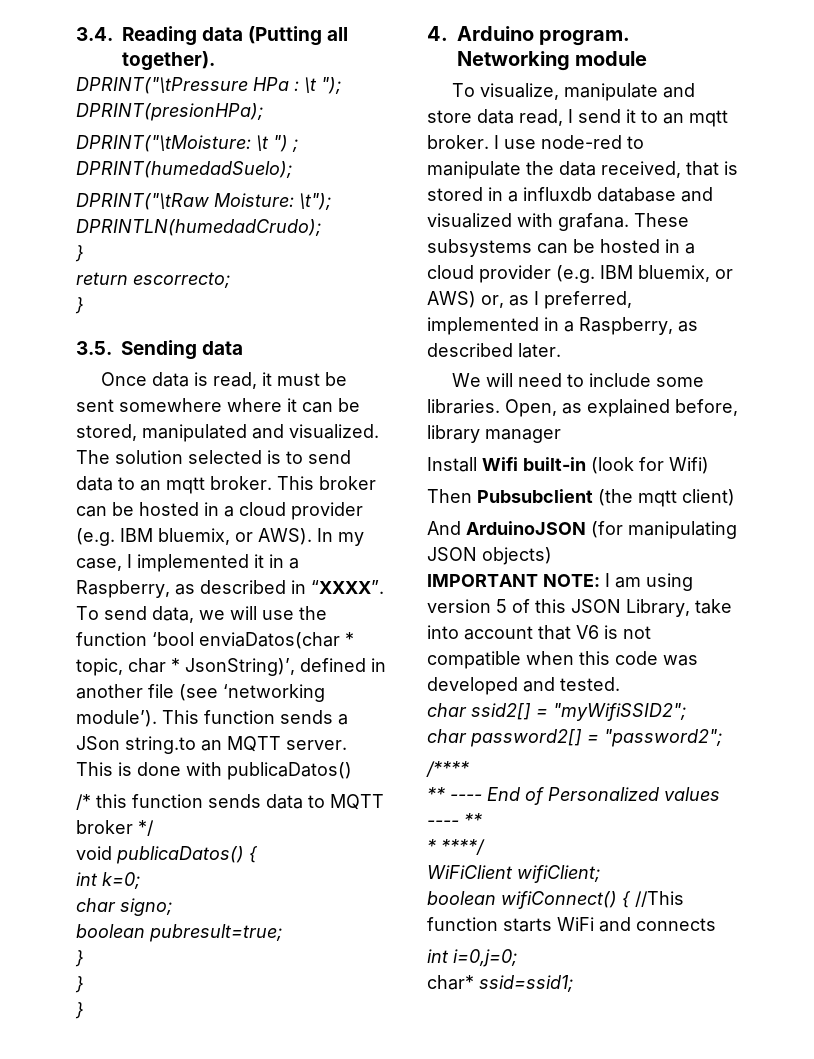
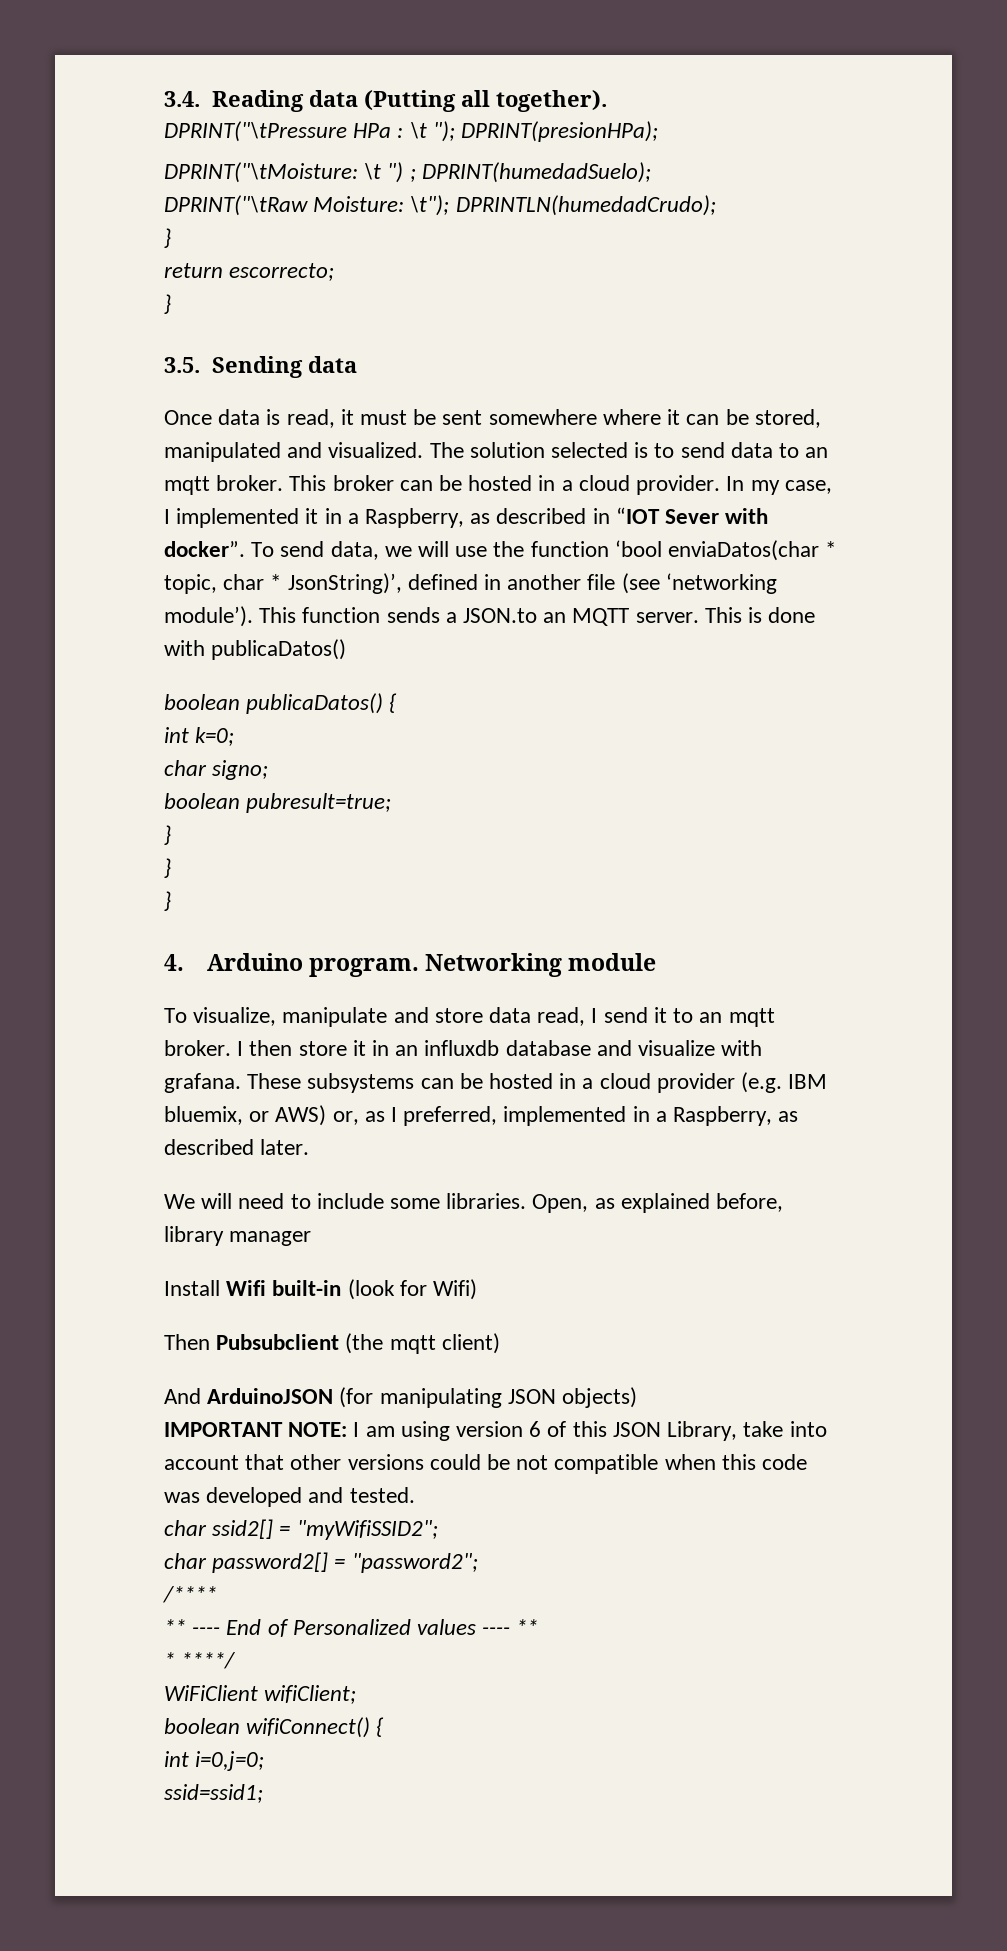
- This broker can be hosted in a cloud provider (e.g. IBM bluemix, or AWS).
+ This broker can be hosted in a cloud provider.
- In my case, I implemented it in a Raspberry, as described in “XXXX”.
+ In my case, I implemented it in a Raspberry, as described in “IOT Sever with docker”.
- This function sends a JSon string.to an MQTT server.
+ This function sends a JSON.to an MQTT server.
- /* this function sends data to MQTT broker */
- void publicaDatos() {
+ boolean publicaDatos() {
- I use node-red to manipulate the data received, that is stored in a influxdb database and visualized with grafana.
+ I then store it in an influxdb database and visualize with grafana.
- IMPORTANT NOTE: I am using version 5 of this JSON Library, take into account that V6 is not compatible when this code was developed and tested.
+ IMPORTANT NOTE: I am using version 6 of this JSON Library, take into account that other versions could be not compatible when this code was developed and tested.
- boolean wifiConnect() { //This function starts WiFi and connects
+ boolean wifiConnect() {
- char* ssid=ssid1;
+ ssid=ssid1;

